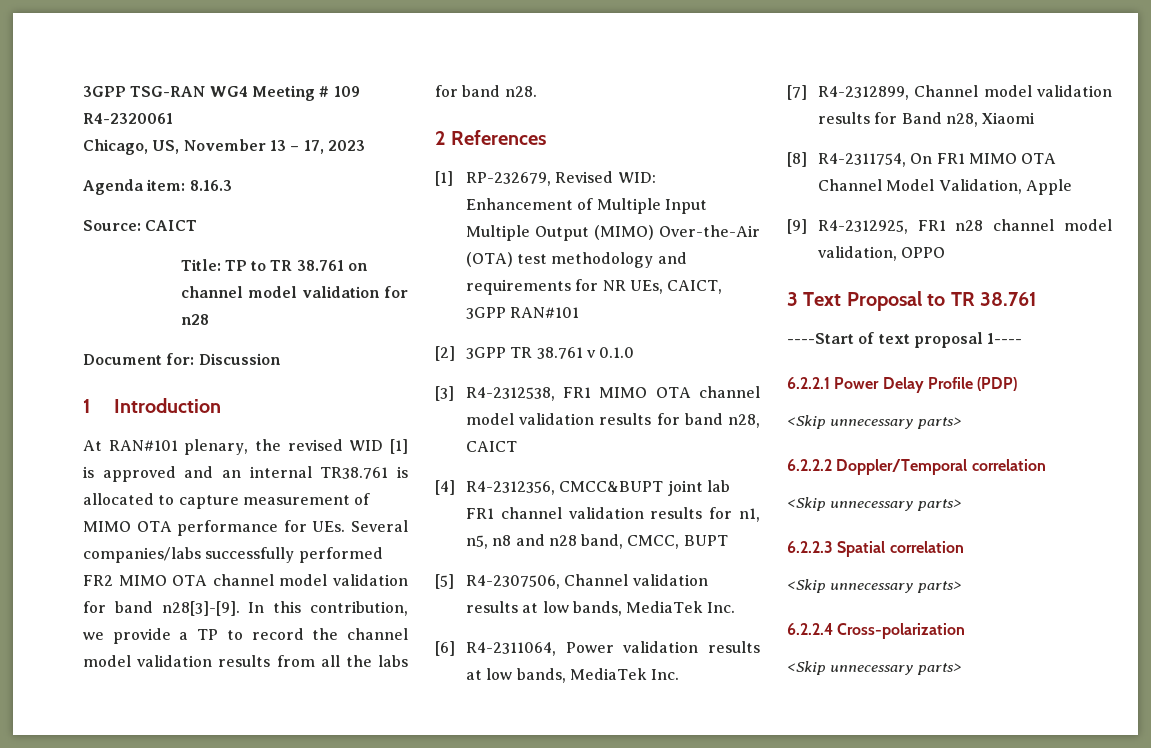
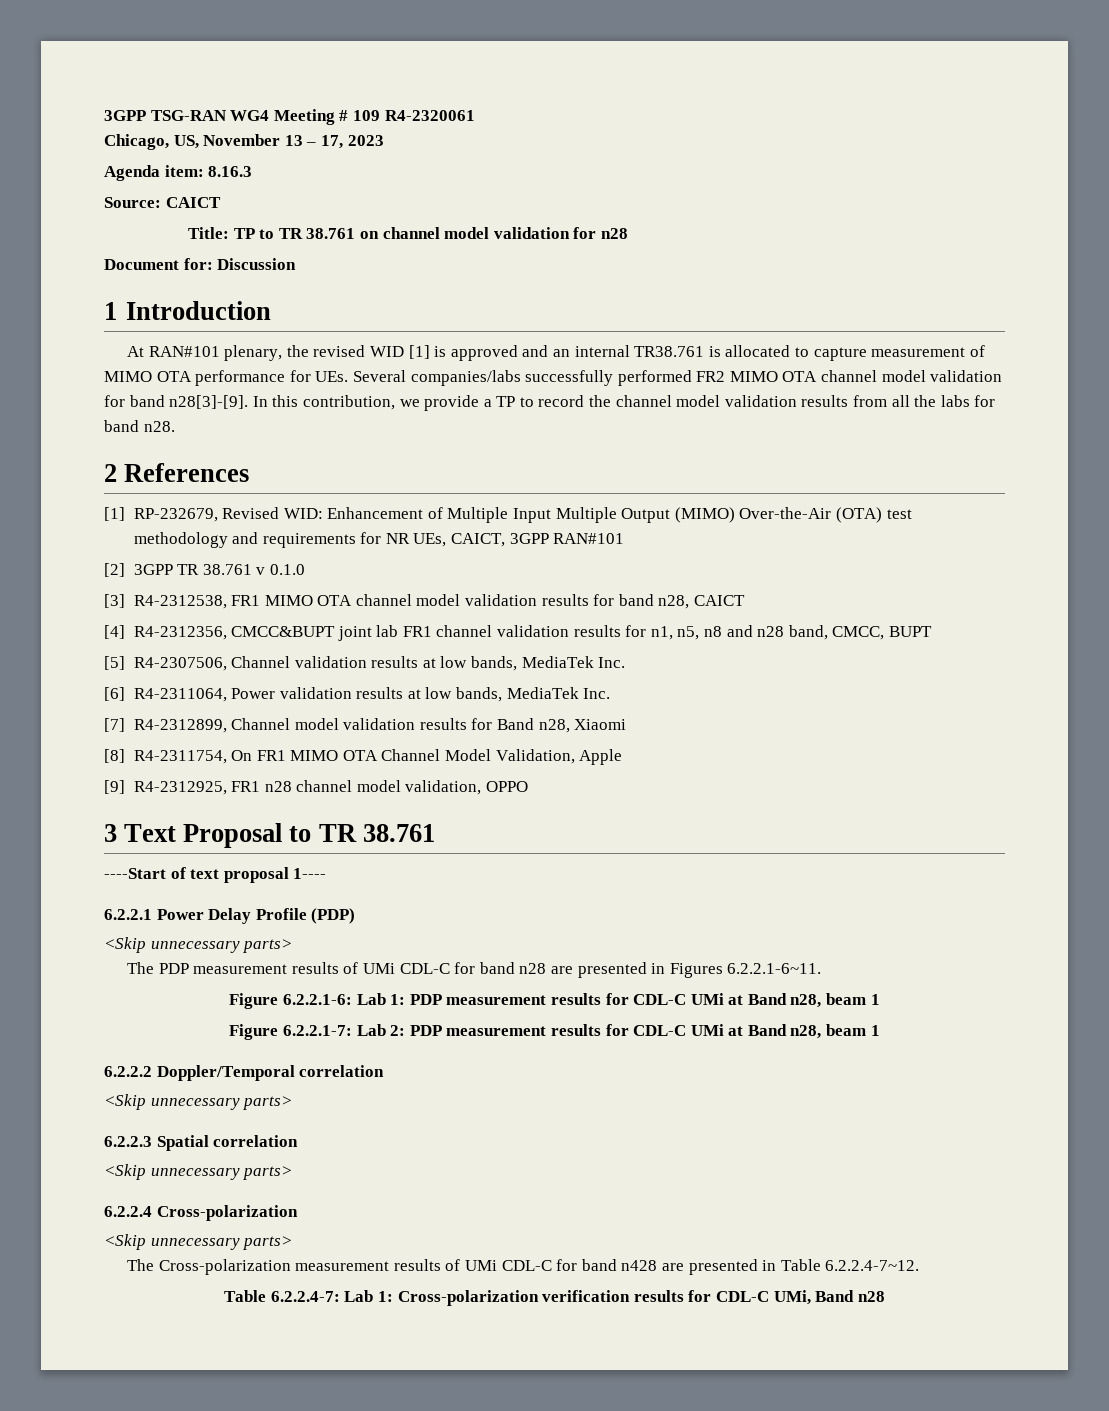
+ The PDP measurement results of UMi CDL-C for band n28 are presented in Figures 6.2.2.1-6~11.
+ Figure 6.2.2.1-6: Lab 1: PDP measurement results for CDL-C UMi at Band n28, beam 1
+ Figure 6.2.2.1-7: Lab 2: PDP measurement results for CDL-C UMi at Band n28, beam 1
+ The Cross-polarization measurement results of UMi CDL-C for band n428 are presented in Table 6.2.2.4-7~12.
+ Table 6.2.2.4-7: Lab 1: Cross-polarization verification results for CDL-C UMi, Band n28

